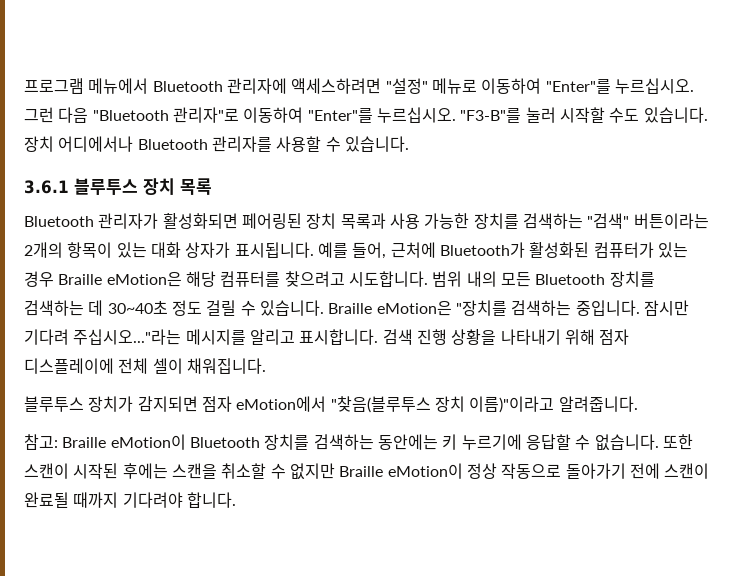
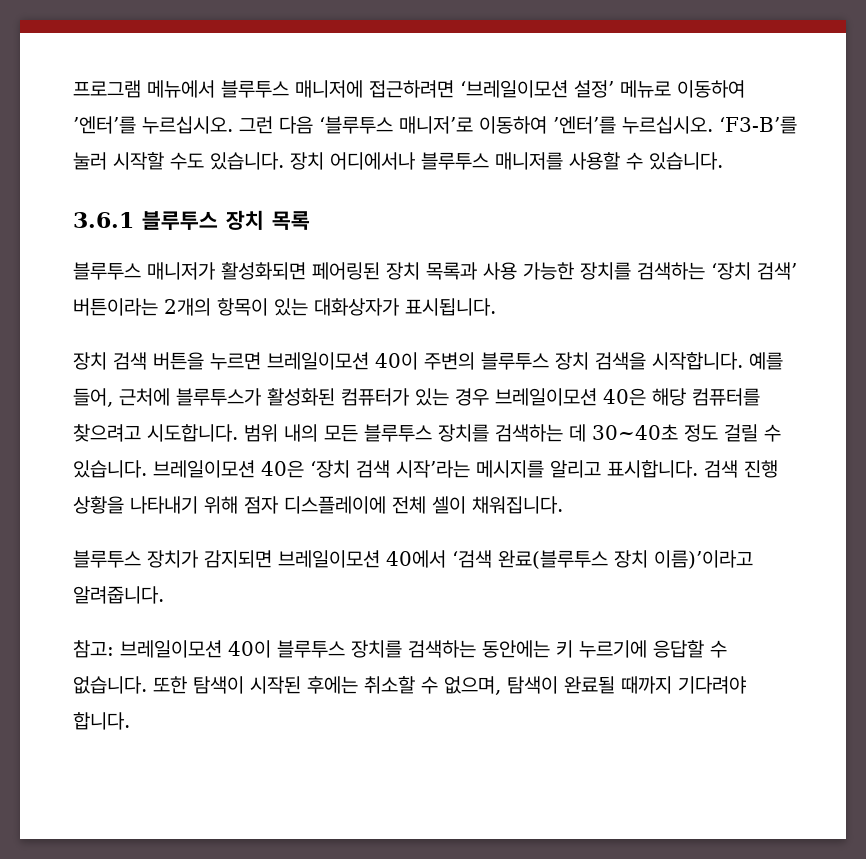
- 프로그램 메뉴에서 Bluetooth 관리자에 액세스하려면 "설정" 메뉴로 이동하여 "Enter"를 누르십시오.
+ 프로그램 메뉴에서 블루투스 매니저에 접근하려면 ‘브레일이모션 설정’ 메뉴로 이동하여 ’엔터’를 누르십시오.
- 그런 다음 "Bluetooth 관리자"로 이동하여 "Enter"를 누르십시오. "F3-B"를 눌러 시작할 수도 있습니다.
+ 그런 다음 ‘블루투스 매니저’로 이동하여 ’엔터’를 누르십시오. ‘F3-B’를 눌러 시작할 수도 있습니다.
- 장치 어디에서나 Bluetooth 관리자를 사용할 수 있습니다.
+ 장치 어디에서나 블루투스 매니저를 사용할 수 있습니다.
- Bluetooth 관리자가 활성화되면 페어링된 장치 목록과 사용 가능한 장치를 검색하는 "검색" 버튼이라는 2개의 항목이 있는 대화 상자가 표시됩니다.
+ 블루투스 매니저가 활성화되면 페어링된 장치 목록과 사용 가능한 장치를 검색하는 ‘장치 검색’ 버튼이라는 2개의 항목이 있는 대화상자가 표시됩니다.
+ 장치 검색 버튼을 누르면 브레일이모션 40이 주변의 블루투스 장치 검색을 시작합니다.
- 예를 들어, 근처에 Bluetooth가 활성화된 컴퓨터가 있는 경우 Braille eMotion은 해당 컴퓨터를 찾으려고 시도합니다.
+ 예를 들어, 근처에 블루투스가 활성화된 컴퓨터가 있는 경우 브레일이모션 40은 해당 컴퓨터를 찾으려고 시도합니다.
- 범위 내의 모든 Bluetooth 장치를 검색하는 데 30~40초 정도 걸릴 수 있습니다.
+ 범위 내의 모든 블루투스 장치를 검색하는 데 30~40초 정도 걸릴 수 있습니다.
- Braille eMotion은 "장치를 검색하는 중입니다. 잠시만 기다려 주십시오..."라는 메시지를 알리고 표시합니다.
+ 브레일이모션 40은 ‘장치 검색 시작’라는 메시지를 알리고 표시합니다.
- 블루투스 장치가 감지되면 점자 eMotion에서 "찾음(블루투스 장치 이름)"이라고 알려줍니다.
+ 블루투스 장치가 감지되면 브레일이모션 40에서 ‘검색 완료(블루투스 장치 이름)’이라고 알려줍니다.
- 참고: Braille eMotion이 Bluetooth 장치를 검색하는 동안에는 키 누르기에 응답할 수 없습니다.
+ 참고: 브레일이모션 40이 블루투스 장치를 검색하는 동안에는 키 누르기에 응답할 수 없습니다.
- 또한 스캔이 시작된 후에는 스캔을 취소할 수 없지만 Braille eMotion이 정상 작동으로 돌아가기 전에 스캔이 완료될 때까지 기다려야 합니다.
+ 또한 탐색이 시작된 후에는 취소할 수 없으며, 탐색이 완료될 때까지 기다려야 합니다.

